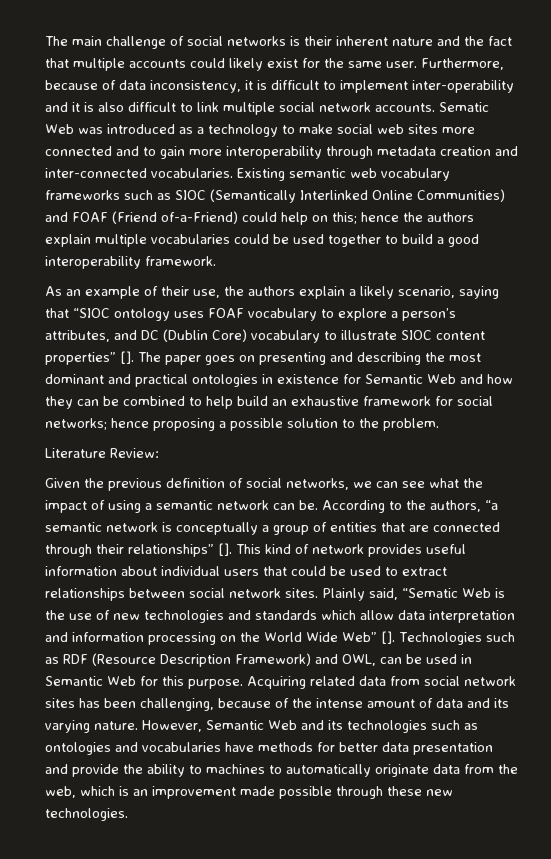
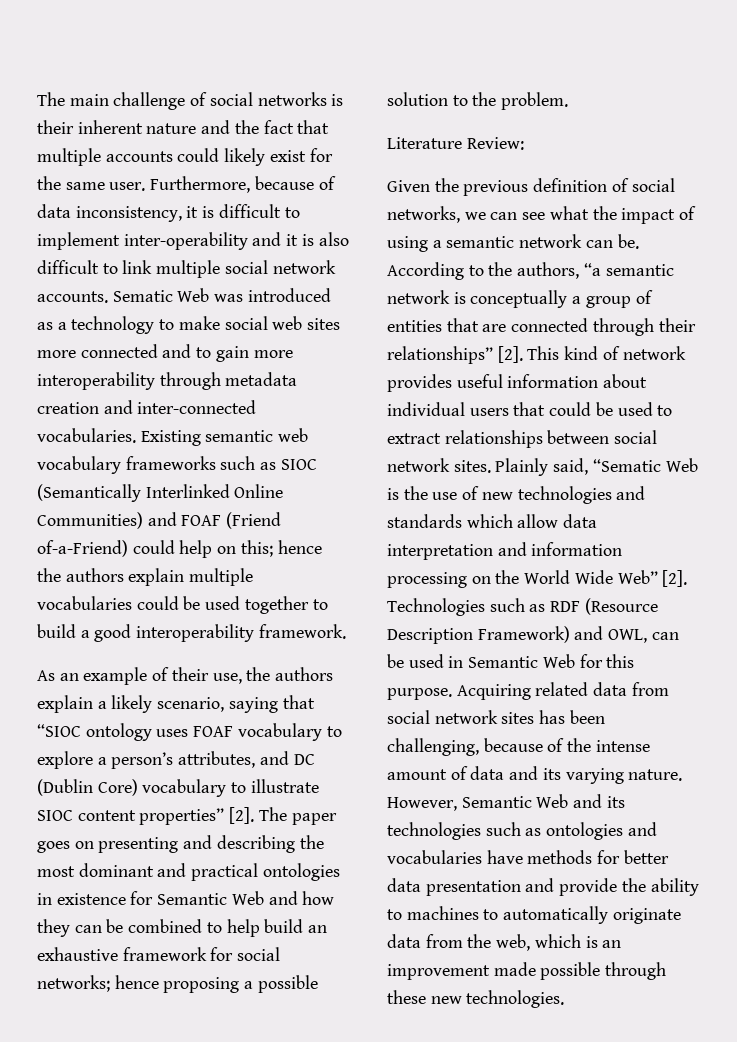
- As an example of their use, the authors explain a likely scenario, saying that “SIOC ontology uses FOAF vocabulary to explore a person’s attributes, and DC (Dublin Core) vocabulary to illustrate SIOC content properties” [].
+ As an example of their use, the authors explain a likely scenario, saying that “SIOC ontology uses FOAF vocabulary to explore a person’s attributes, and DC (Dublin Core) vocabulary to illustrate SIOC content properties” [2].
- According to the authors, “a semantic network is conceptually a group of entities that are connected through their relationships” [].
+ According to the authors, “a semantic network is conceptually a group of entities that are connected through their relationships” [2].
- Plainly said, “Sematic Web is the use of new technologies and standards which allow data interpretation and information processing on the World Wide Web” [].
+ Plainly said, “Sematic Web is the use of new technologies and standards which allow data interpretation and information processing on the World Wide Web” [2].

